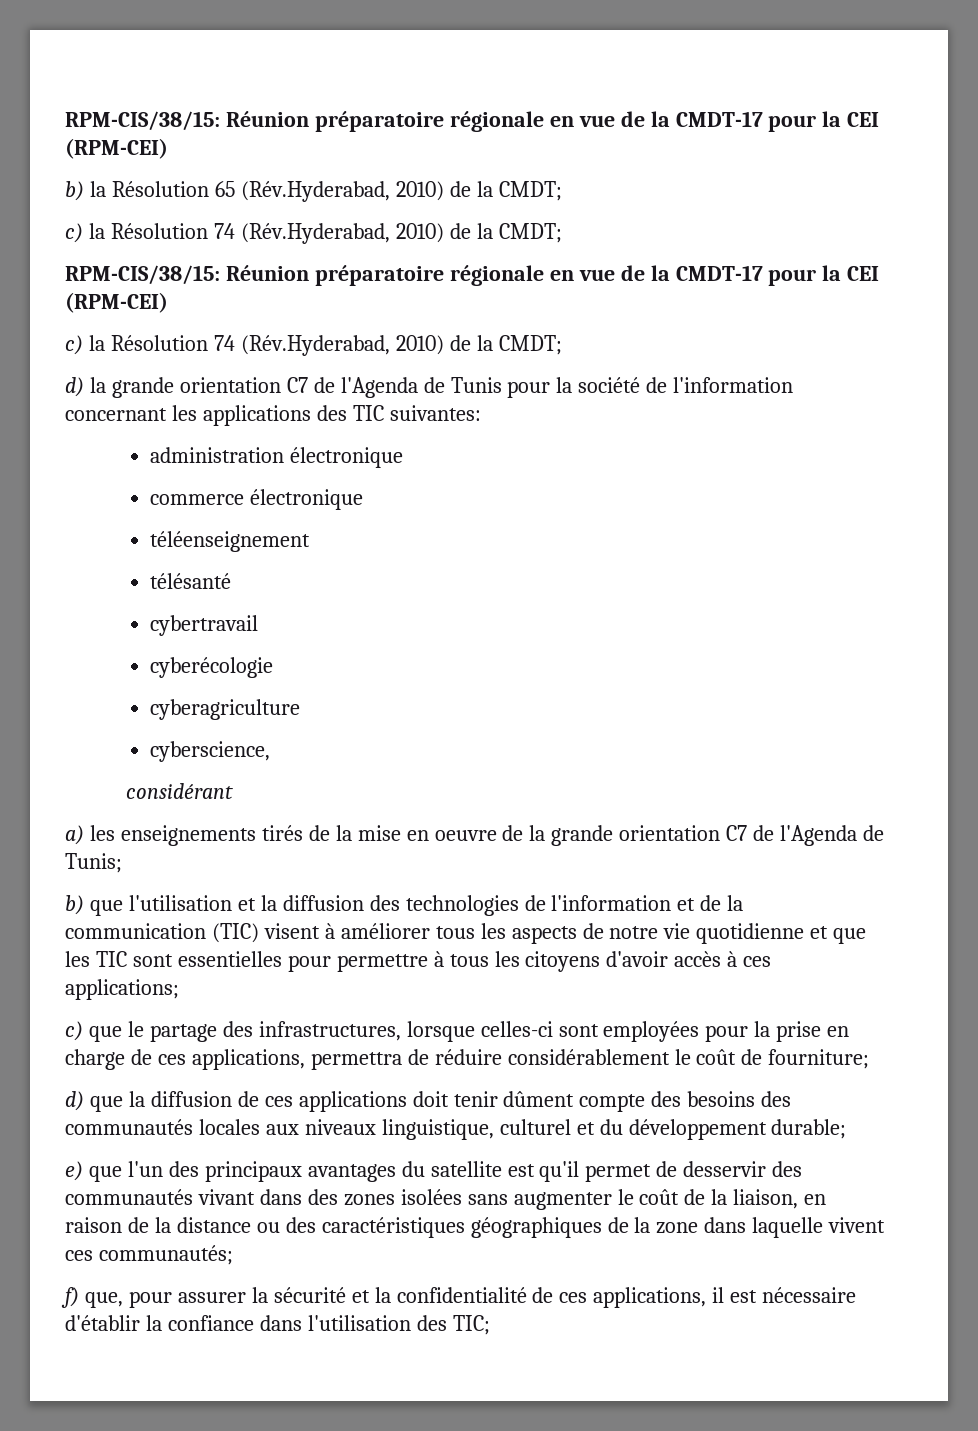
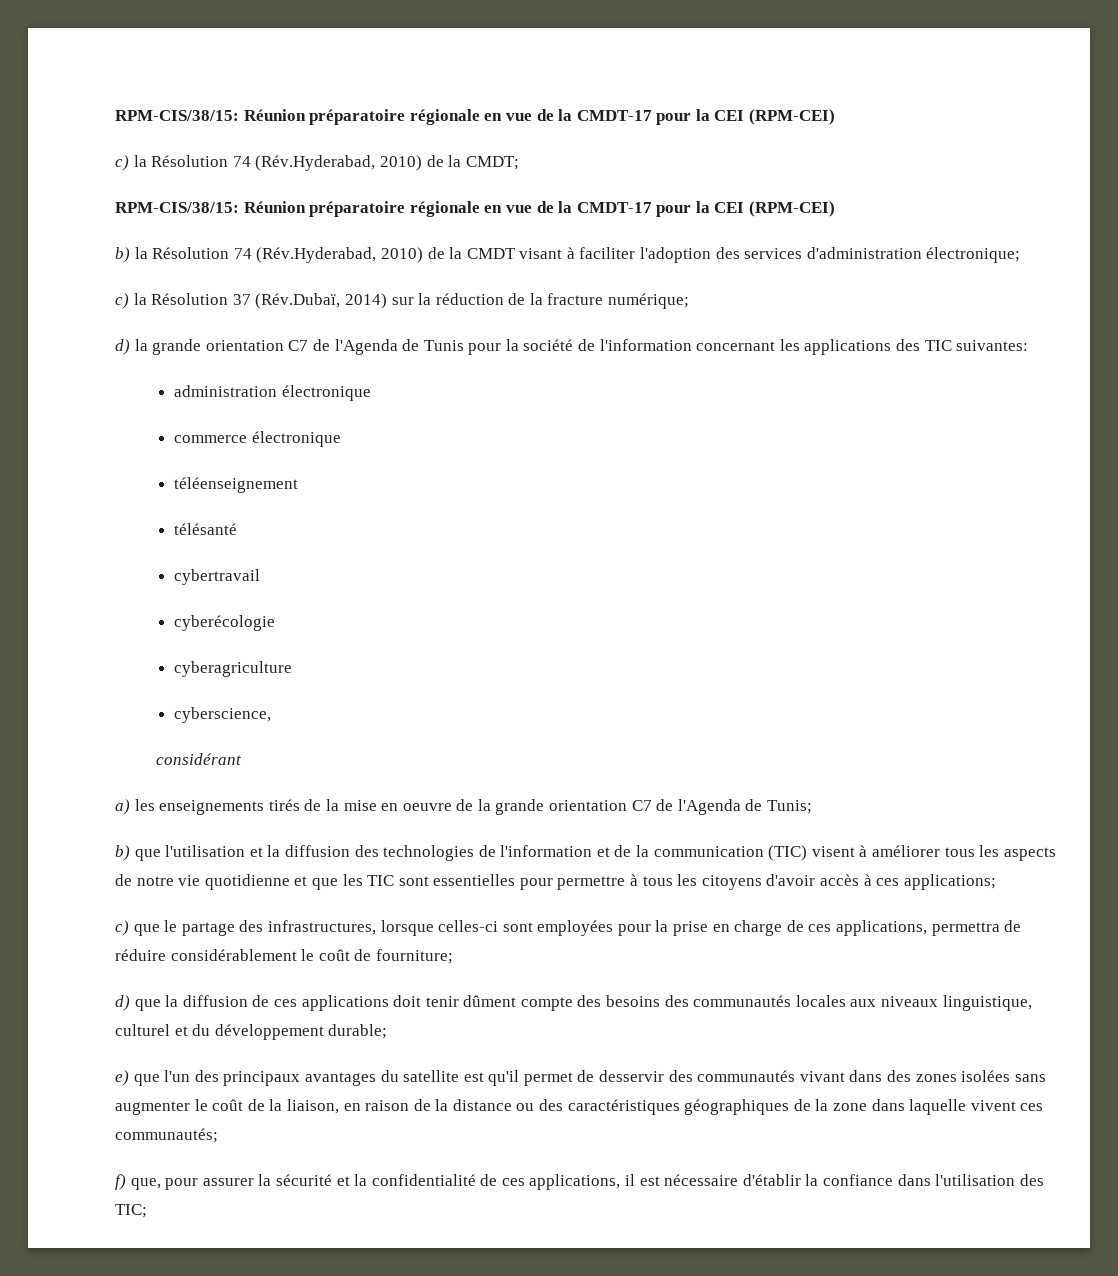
- b) la Résolution 65 (Rév.Hyderabad, 2010) de la CMDT;
  c) la Résolution 74 (Rév.Hyderabad, 2010) de la CMDT;
  RPM-CIS/38/15: Réunion préparatoire régionale en vue de la CMDT-17 pour la CEI (RPM-CEI)
- c) la Résolution 74 (Rév.Hyderabad, 2010) de la CMDT;
+ b) la Résolution 74 (Rév.Hyderabad, 2010) de la CMDT visant à faciliter l'adoption des services d'administration électronique;
+ c) la Résolution 37 (Rév.Dubaï, 2014) sur la réduction de la fracture numérique;

